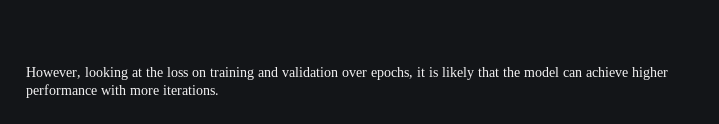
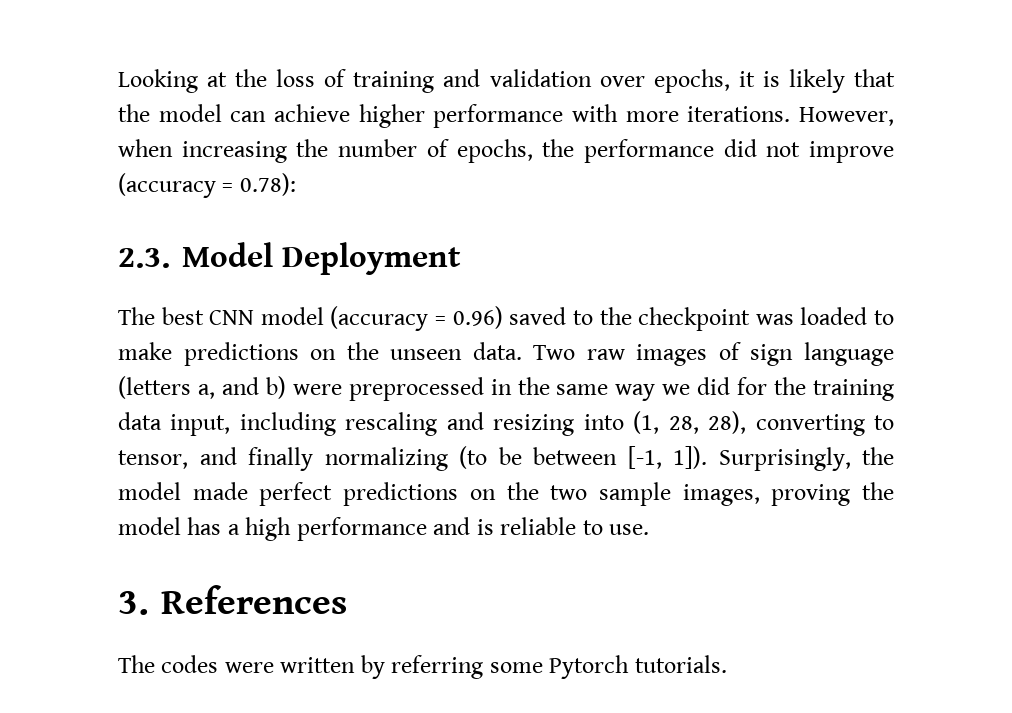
- However, looking at the loss on training and validation over epochs, it is likely that the model can achieve higher performance with more iterations.
+ Looking at the loss of training and validation over epochs, it is likely that the model can achieve higher performance with more iterations.
+ However, when increasing the number of epochs, the performance did not improve (accuracy = 0.78):
+ 2.3. Model Deployment
+ The best CNN model (accuracy = 0.96) saved to the checkpoint was loaded to make predictions on the unseen data. Two raw images of sign language (letters a, and b) were preprocessed in the same way we did for the training data input, including rescaling and resizing into (1, 28, 28), converting to tensor, and finally normalizing (to be between [-1, 1]). Surprisingly, the model made perfect predictions on the two sample images, proving the model has a high performance and is reliable to use.
+ 3. References
+ The codes were written by referring some Pytorch tutorials.

